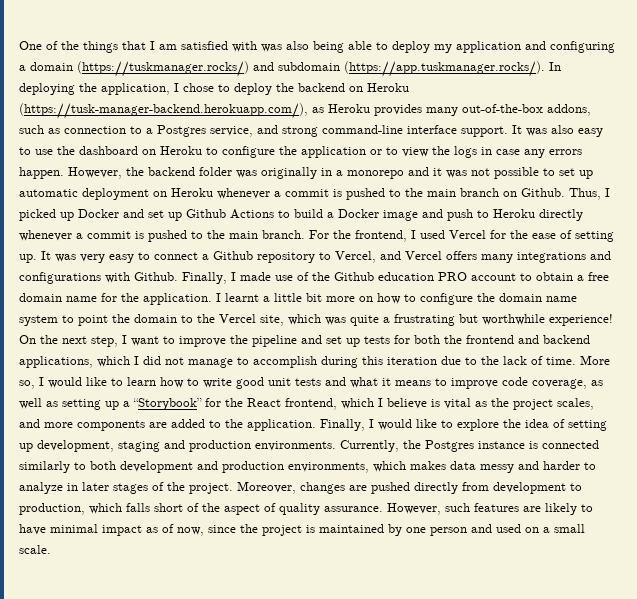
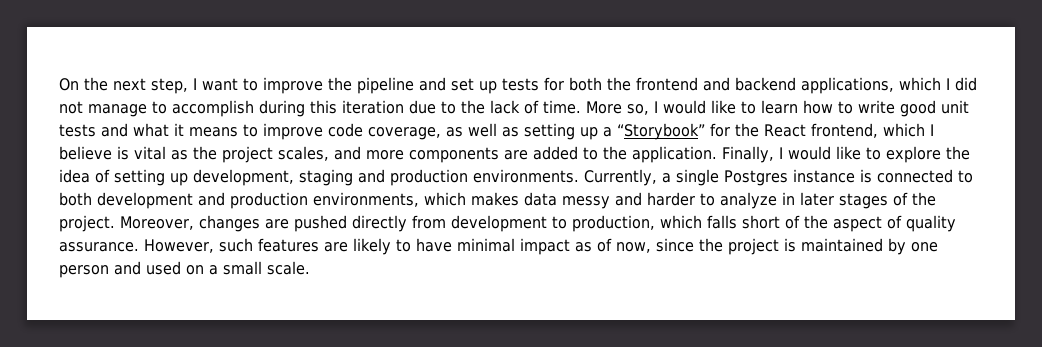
- One of the things that I am satisfied with was also being able to deploy my application and configuring a domain (https://tuskmanager.rocks/) and subdomain (https://app.tuskmanager.rocks/). In deploying the application, I chose to deploy the backend on Heroku (https://tusk-manager-backend.herokuapp.com/), as Heroku provides many out-of-the-box addons, such as connection to a Postgres service, and strong command-line interface support. It was also easy to use the dashboard on Heroku to configure the application or to view the logs in case any errors happen. However, the backend folder was originally in a monorepo and it was not possible to set up automatic deployment on Heroku whenever a commit is pushed to the main branch on Github. Thus, I picked up Docker and set up Github Actions to build a Docker image and push to Heroku directly whenever a commit is pushed to the main branch. For the frontend, I used Vercel for the ease of setting up. It was very easy to connect a Github repository to Vercel, and Vercel offers many integrations and configurations with Github. Finally, I made use of the Github education PRO account to obtain a free domain name for the application. I learnt a little bit more on how to configure the domain name system to point the domain to the Vercel site, which was quite a frustrating but worthwhile experience!
- Currently, the Postgres instance is connected similarly to both development and production environments, which makes data messy and harder to analyze in later stages of the project.
+ Currently, a single Postgres instance is connected to both development and production environments, which makes data messy and harder to analyze in later stages of the project.

